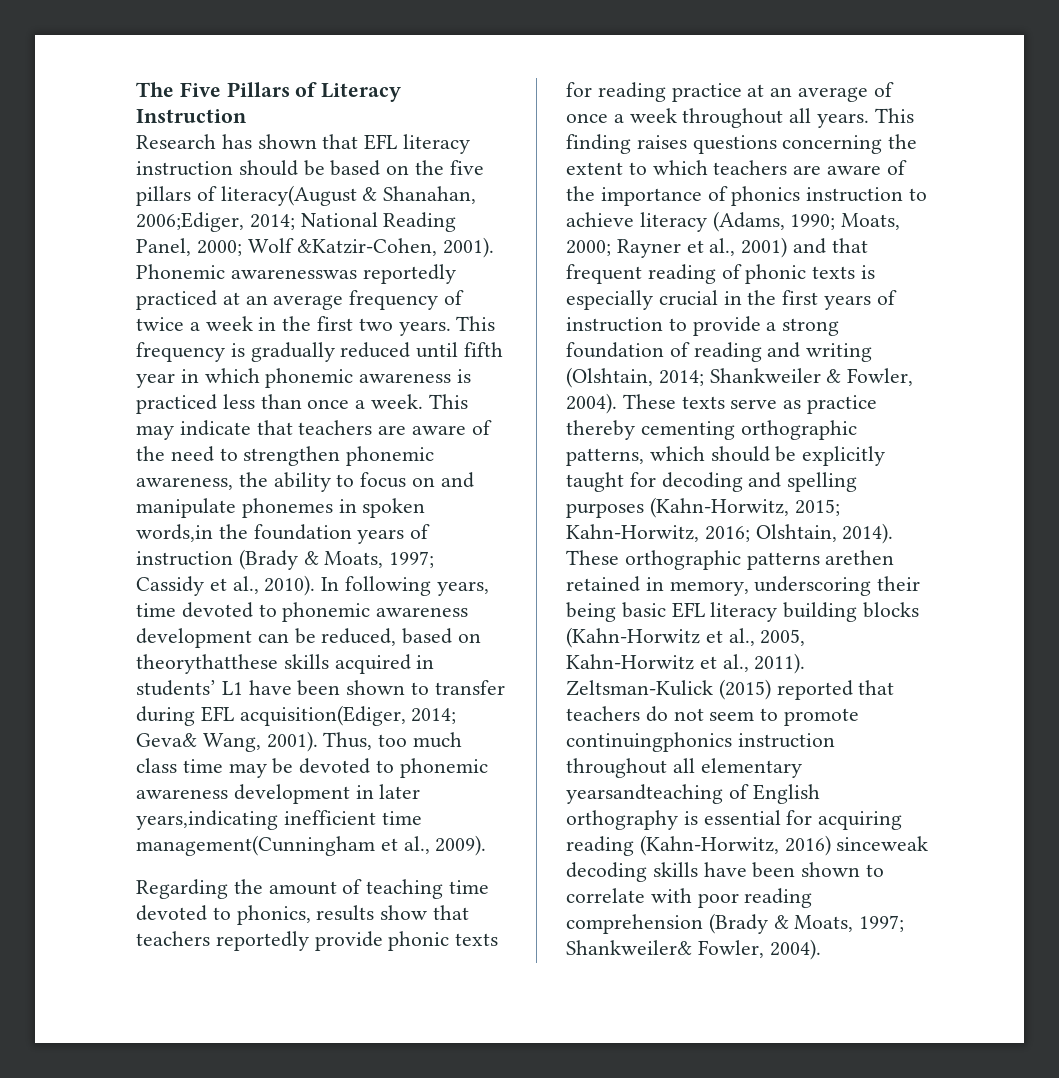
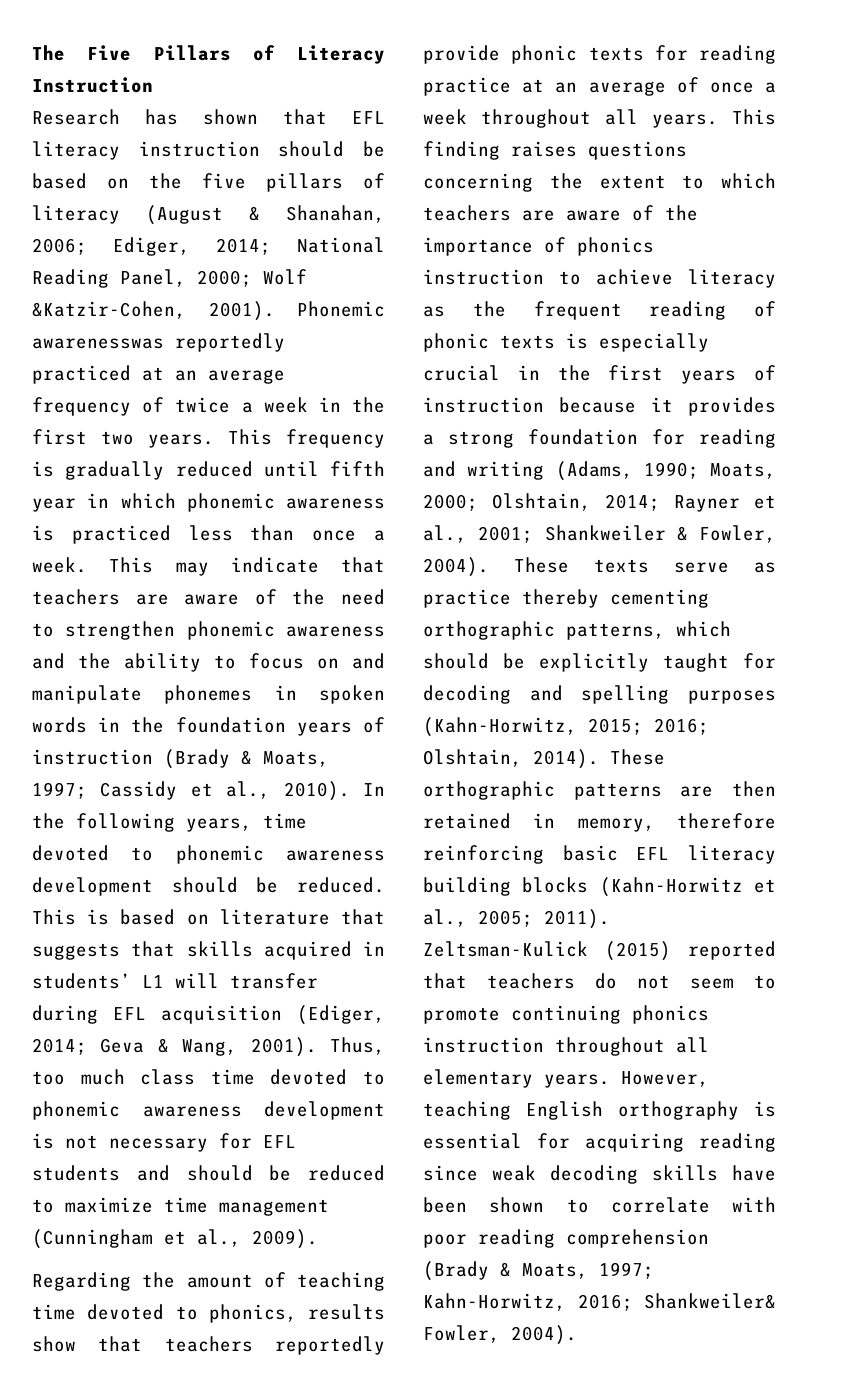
- Research has shown that EFL literacy instruction should be based on the five pillars of literacy(August & Shanahan, 2006;Ediger, 2014; National Reading Panel, 2000; Wolf &Katzir-Cohen, 2001).
+ Research has shown that EFL literacy instruction should be based on the five pillars of literacy (August & Shanahan, 2006; Ediger, 2014; National Reading Panel, 2000; Wolf &Katzir-Cohen, 2001).
- This may indicate that teachers are aware of the need to strengthen phonemic awareness, the ability to focus on and manipulate phonemes in spoken words,in the foundation years of instruction (Brady & Moats, 1997; Cassidy et al., 2010).
+ This may indicate that teachers are aware of the need to strengthen phonemic awareness and the ability to focus on and manipulate phonemes in spoken words in the foundation years of instruction (Brady & Moats, 1997; Cassidy et al., 2010).
- In following years, time devoted to phonemic awareness development can be reduced, based on theorythatthese skills acquired in students’ L1 have been shown to transfer during EFL acquisition(Ediger, 2014; Geva& Wang, 2001).
+ In the following years, time devoted to phonemic awareness development should be reduced. This is based on literature that suggests that skills acquired in students’ L1 will transfer during EFL acquisition (Ediger, 2014; Geva & Wang, 2001).
- Thus, too much class time may be devoted to phonemic awareness development in later years,indicating inefficient time management(Cunningham et al., 2009).
+ Thus, too much class time devoted to phonemic awareness development is not necessary for EFL students and should be reduced to maximize time management (Cunningham et al., 2009).
- This finding raises questions concerning the extent to which teachers are aware of the importance of phonics instruction to achieve literacy (Adams, 1990; Moats, 2000; Rayner et al., 2001) and that frequent reading of phonic texts is especially crucial in the first years of instruction to provide a strong foundation of reading and writing (Olshtain, 2014; Shankweiler & Fowler, 2004).
+ This finding raises questions concerning the extent to which teachers are aware of the importance of phonics instruction to achieve literacy as the frequent reading of phonic texts is especially crucial in the first years of instruction because it provides a strong foundation for reading and writing (Adams, 1990; Moats, 2000; Olshtain, 2014; Rayner et al., 2001; Shankweiler & Fowler, 2004).
- These texts serve as practice thereby cementing orthographic patterns, which should be explicitly taught for decoding and spelling purposes (Kahn-Horwitz, 2015; Kahn-Horwitz, 2016; Olshtain, 2014).
+ These texts serve as practice thereby cementing orthographic patterns, which should be explicitly taught for decoding and spelling purposes (Kahn-Horwitz, 2015; 2016; Olshtain, 2014).
- These orthographic patterns arethen retained in memory, underscoring their being basic EFL literacy building blocks (Kahn-Horwitz et al., 2005, Kahn-Horwitz et al., 2011).
+ These orthographic patterns are then retained in memory, therefore reinforcing basic EFL literacy building blocks (Kahn-Horwitz et al., 2005; 2011).
- Zeltsman-Kulick (2015) reported that teachers do not seem to promote continuingphonics instruction throughout all elementary yearsandteaching of English orthography is essential for acquiring reading (Kahn-Horwitz, 2016) sinceweak decoding skills have been shown to correlate with poor reading comprehension (Brady & Moats, 1997; Shankweiler& Fowler, 2004).
+ Zeltsman-Kulick (2015) reported that teachers do not seem to promote continuing phonics instruction throughout all elementary years. However, teaching English orthography is essential for acquiring reading since weak decoding skills have been shown to correlate with poor reading comprehension (Brady & Moats, 1997; Kahn-Horwitz, 2016; Shankweiler& Fowler, 2004).

